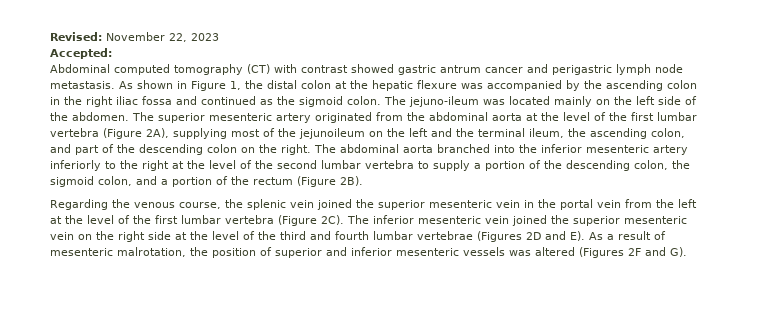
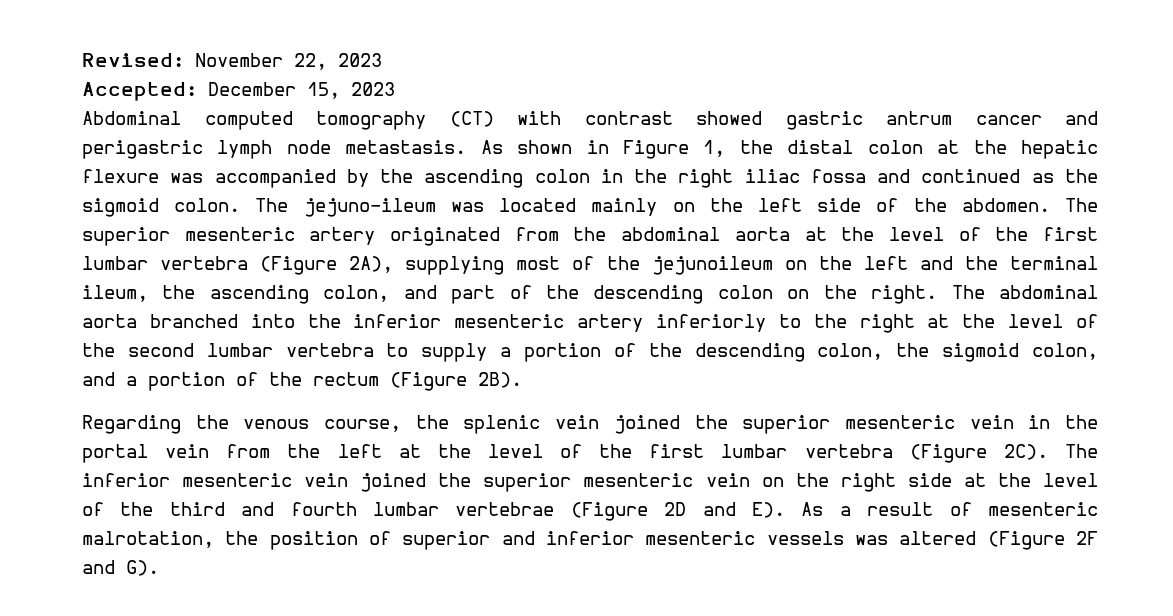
- Accepted:
+ Accepted: December 15, 2023
- The inferior mesenteric vein joined the superior mesenteric vein on the right side at the level of the third and fourth lumbar vertebrae (Figures 2D and E). As a result of mesenteric malrotation, the position of superior and inferior mesenteric vessels was altered (Figures 2F and G).
+ The inferior mesenteric vein joined the superior mesenteric vein on the right side at the level of the third and fourth lumbar vertebrae (Figure 2D and E). As a result of mesenteric malrotation, the position of superior and inferior mesenteric vessels was altered (Figure 2F and G).

